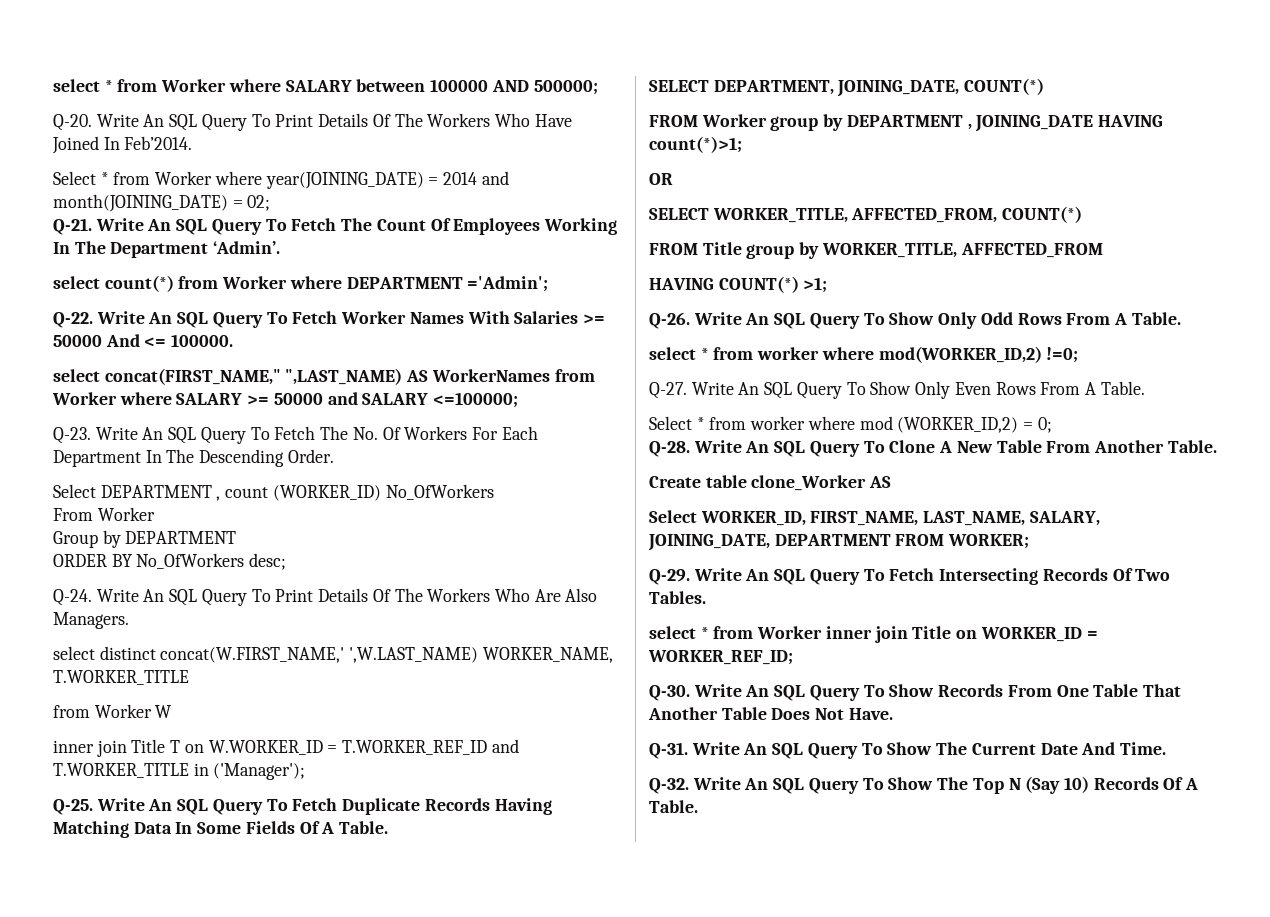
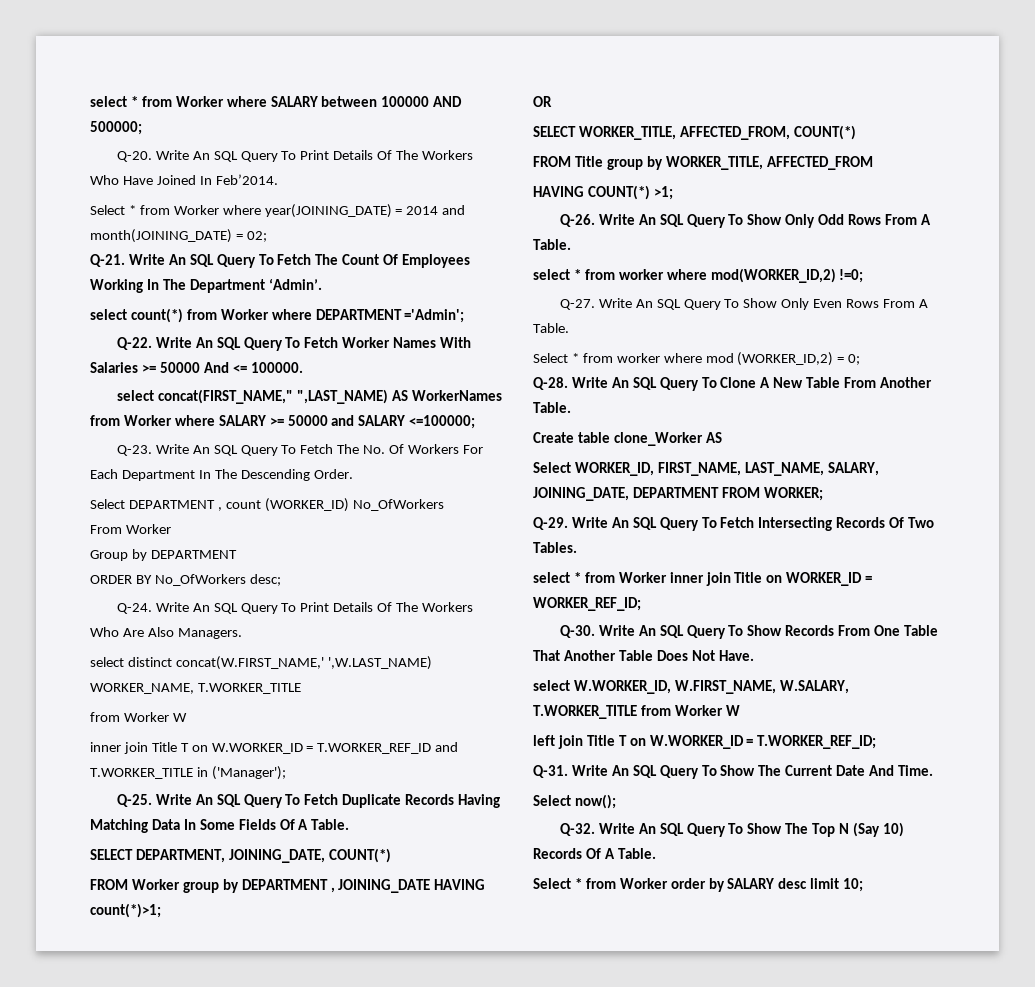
+ select W.WORKER_ID, W.FIRST_NAME, W.SALARY, T.WORKER_TITLE from Worker W
+ left join Title T on W.WORKER_ID = T.WORKER_REF_ID;
+ Select now();
+ Select * from Worker order by SALARY desc limit 10;

